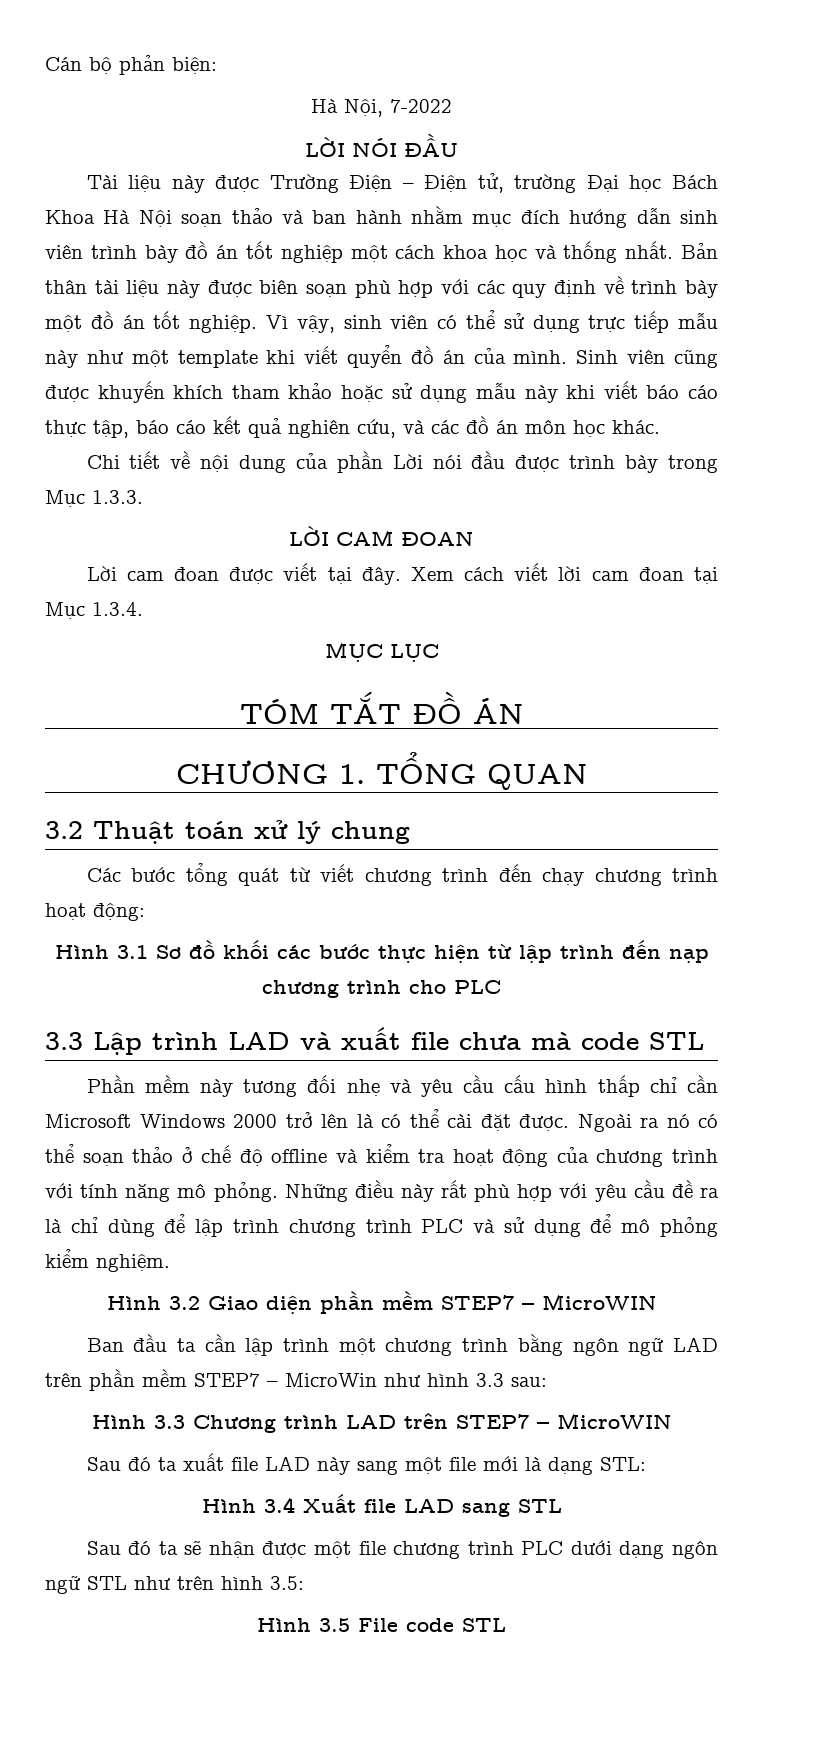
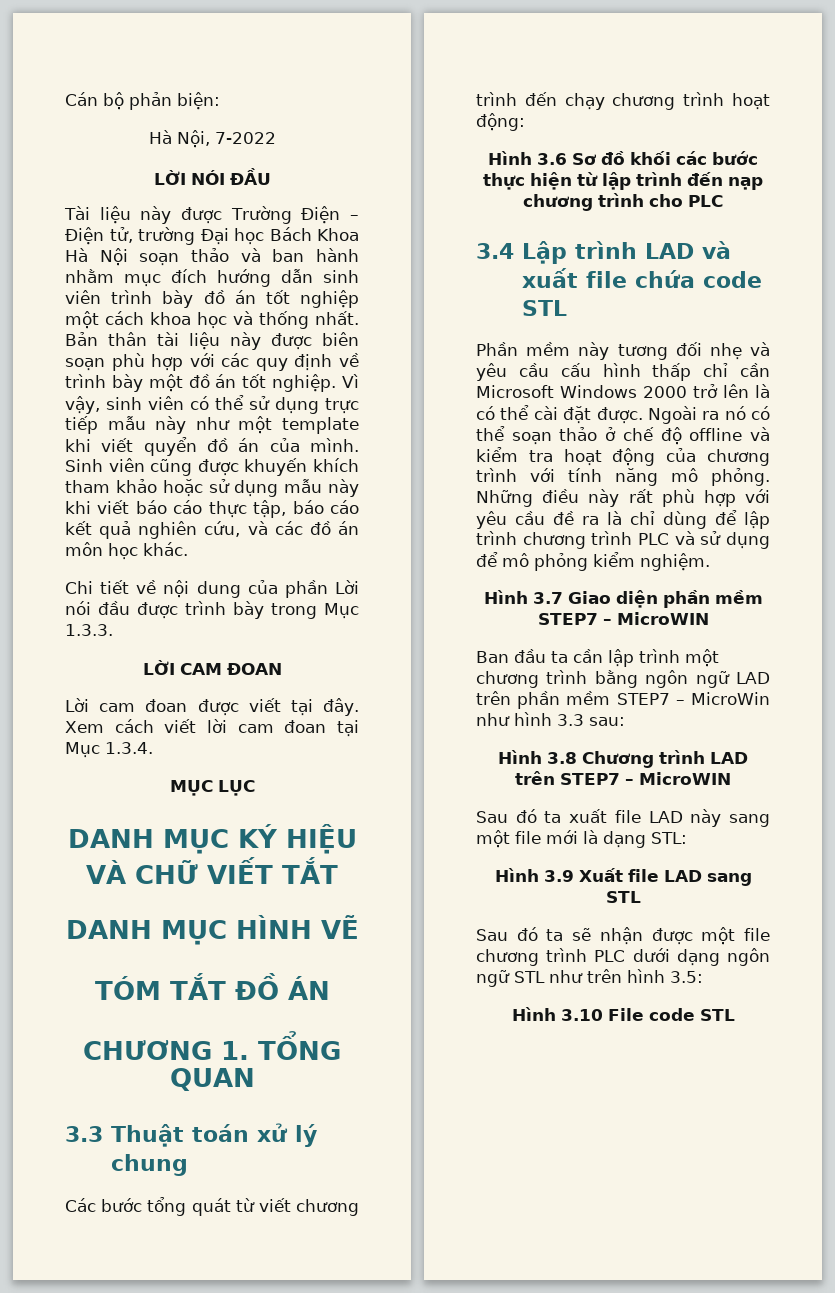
+ DANH MỤC KÝ HIỆU VÀ CHỮ VIẾT TẮT
+ DANH MỤC HÌNH VẼ
- 3.2 Thuật toán xử lý chung
+ 3.3 Thuật toán xử lý chung
- Hình 3.1 Sơ đồ khối các bước thực hiện từ lập trình đến nạp chương trình cho PLC
+ Hình 3.6 Sơ đồ khối các bước thực hiện từ lập trình đến nạp chương trình cho PLC
- 3.3 Lập trình LAD và xuất file chưa mà code STL
+ 3.4 Lập trình LAD và xuất file chứa code STL
- Hình 3.2 Giao diện phần mềm STEP7 – MicroWIN
+ Hình 3.7 Giao diện phần mềm STEP7 – MicroWIN
- Hình 3.3 Chương trình LAD trên STEP7 – MicroWIN
+ Hình 3.8 Chương trình LAD trên STEP7 – MicroWIN
- Hình 3.4 Xuất file LAD sang STL
+ Hình 3.9 Xuất file LAD sang STL
- Hình 3.5 File code STL
+ Hình 3.10 File code STL

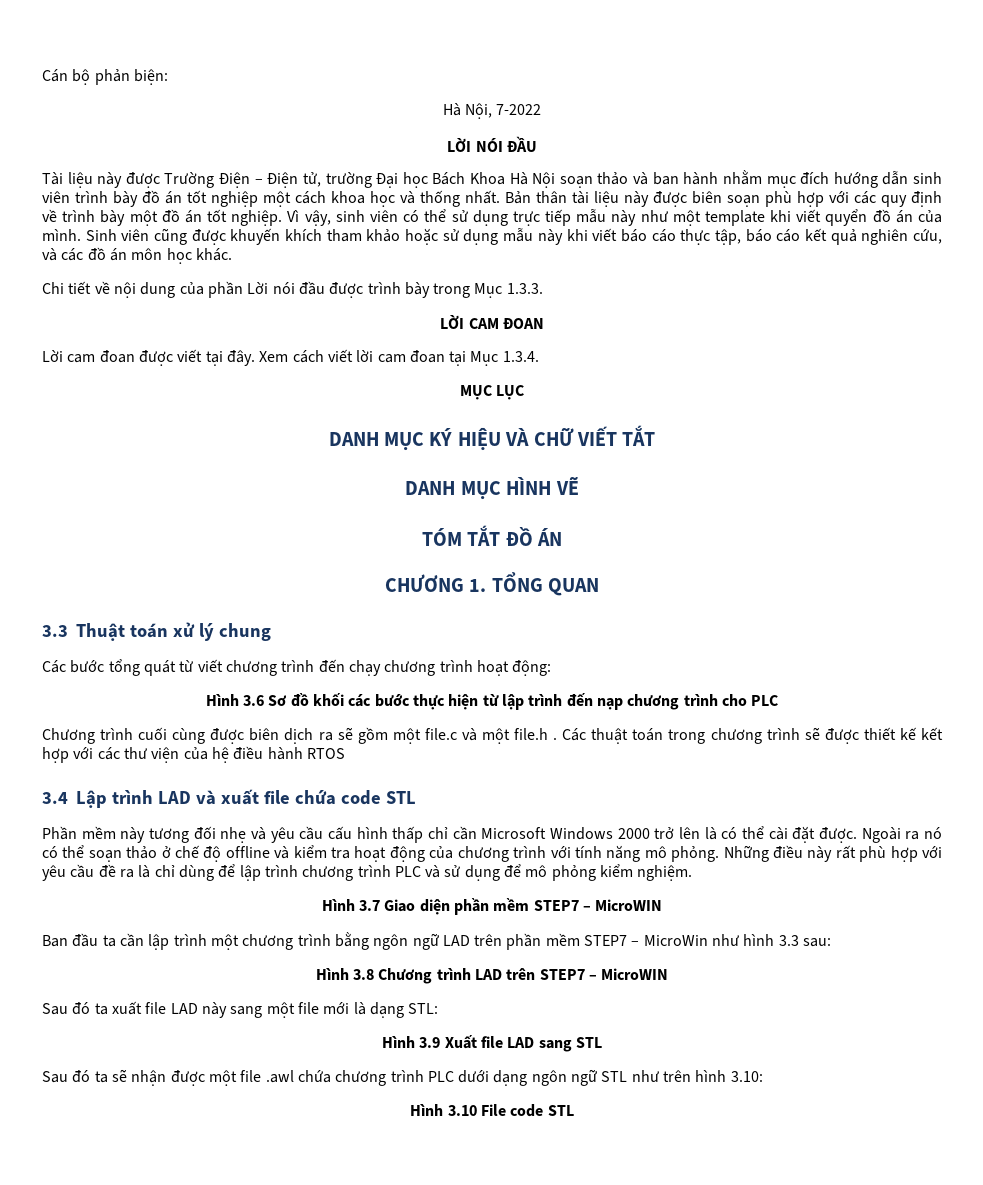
+ Chương trình cuối cùng được biên dịch ra sẽ gồm một file.c và một file.h . Các thuật toán trong chương trình sẽ được thiết kế kết hợp với các thư viện của hệ điều hành RTOS
- Sau đó ta sẽ nhận được một file chương trình PLC dưới dạng ngôn ngữ STL như trên hình 3.5:
+ Sau đó ta sẽ nhận được một file .awl chứa chương trình PLC dưới dạng ngôn ngữ STL như trên hình 3.10:

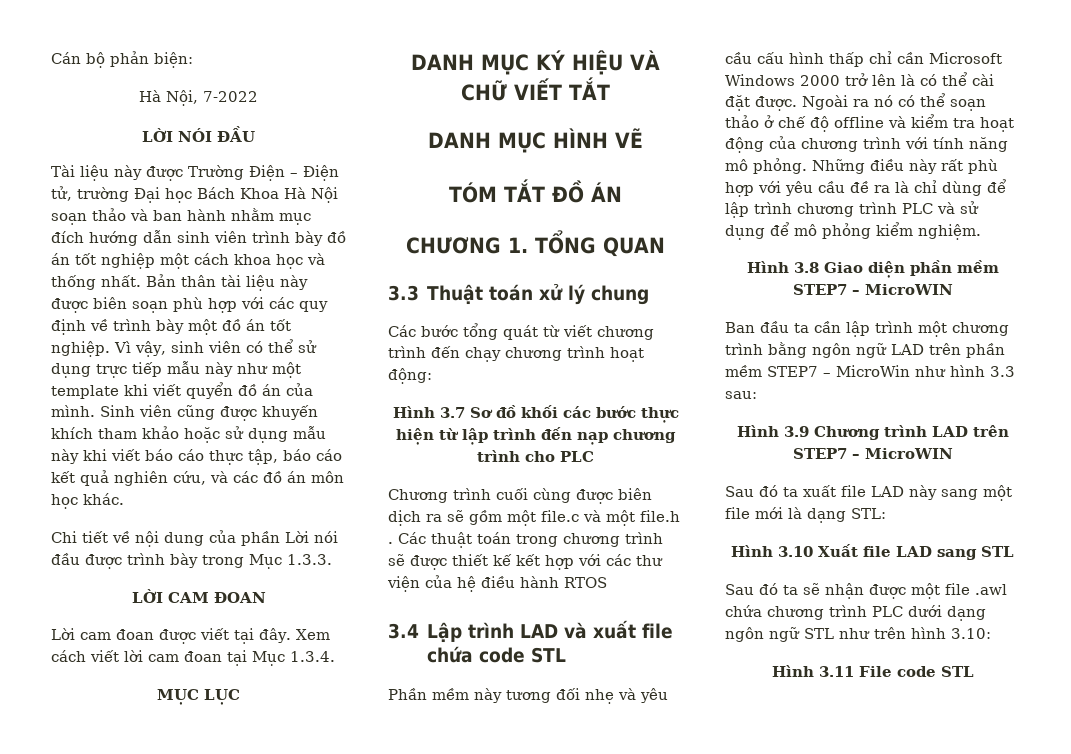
- Hình 3.6 Sơ đồ khối các bước thực hiện từ lập trình đến nạp chương trình cho PLC
+ Hình 3.7 Sơ đồ khối các bước thực hiện từ lập trình đến nạp chương trình cho PLC
- Hình 3.7 Giao diện phần mềm STEP7 – MicroWIN
+ Hình 3.8 Giao diện phần mềm STEP7 – MicroWIN
- Hình 3.8 Chương trình LAD trên STEP7 – MicroWIN
+ Hình 3.9 Chương trình LAD trên STEP7 – MicroWIN
- Hình 3.9 Xuất file LAD sang STL
+ Hình 3.10 Xuất file LAD sang STL
- Hình 3.10 File code STL
+ Hình 3.11 File code STL

